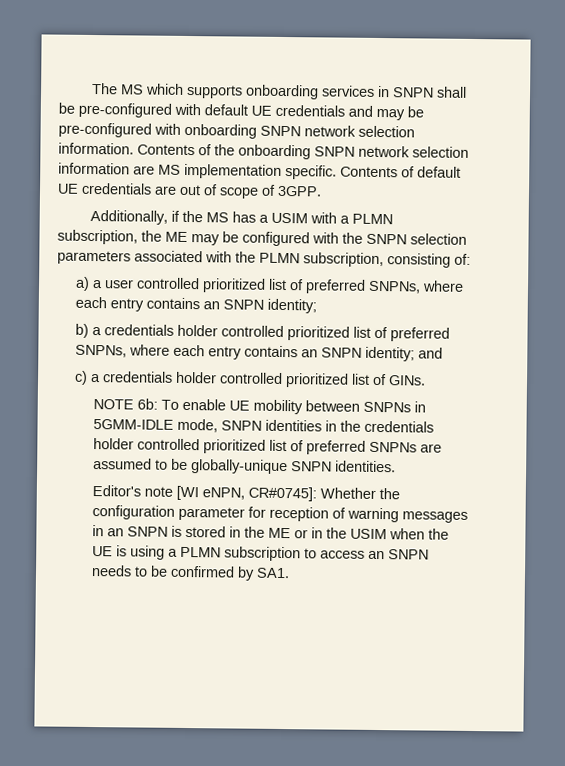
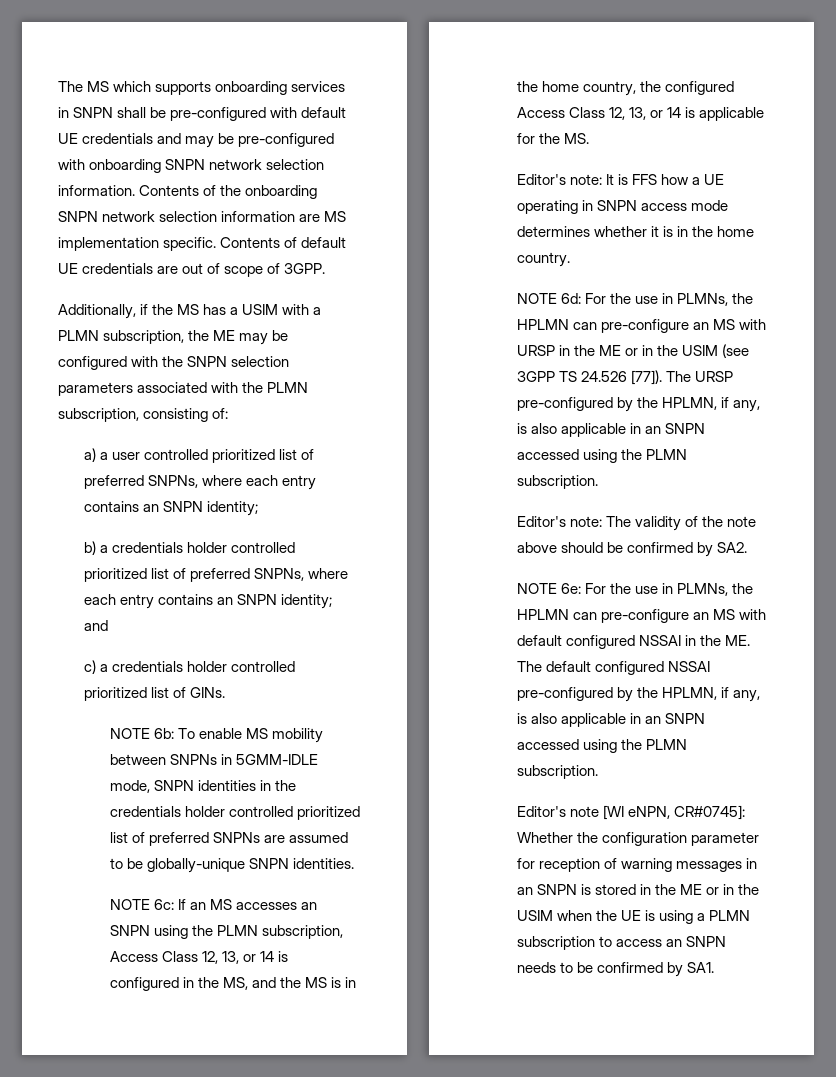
- NOTE 6b: To enable UE mobility between SNPNs in 5GMM-IDLE mode, SNPN identities in the credentials holder controlled prioritized list of preferred SNPNs are assumed to be globally-unique SNPN identities.
+ NOTE 6b: To enable MS mobility between SNPNs in 5GMM-IDLE mode, SNPN identities in the credentials holder controlled prioritized list of preferred SNPNs are assumed to be globally-unique SNPN identities.
+ NOTE 6c: If an MS accesses an SNPN using the PLMN subscription, Access Class 12, 13, or 14 is configured in the MS, and the MS is in the home country, the configured Access Class 12, 13, or 14 is applicable for the MS.
+ Editor's note: It is FFS how a UE operating in SNPN access mode determines whether it is in the home country.
+ NOTE 6d: For the use in PLMNs, the HPLMN can pre-configure an MS with URSP in the ME or in the USIM (see 3GPP TS 24.526 [77]). The URSP pre-configured by the HPLMN, if any, is also applicable in an SNPN accessed using the PLMN subscription.
+ Editor's note: The validity of the note above should be confirmed by SA2.
+ NOTE 6e: For the use in PLMNs, the HPLMN can pre-configure an MS with default configured NSSAI in the ME. The default configured NSSAI pre-configured by the HPLMN, if any, is also applicable in an SNPN accessed using the PLMN subscription.

